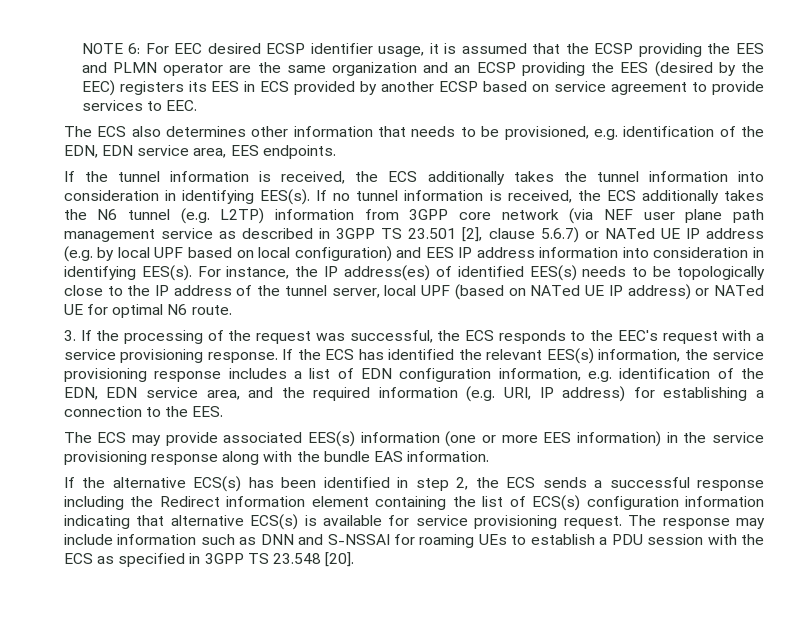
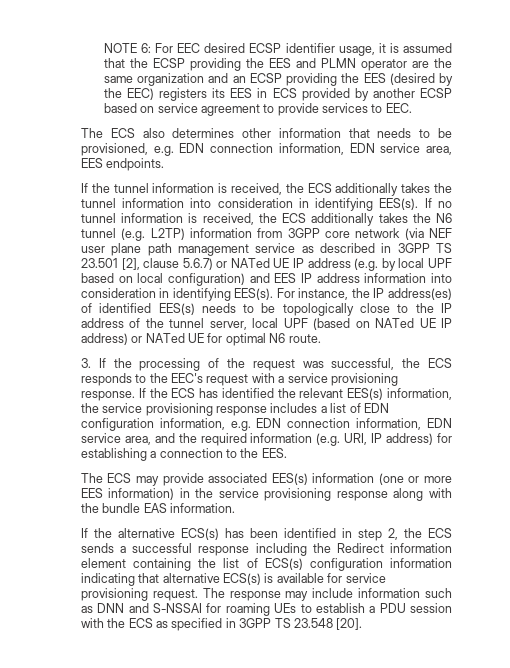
- The ECS also determines other information that needs to be provisioned, e.g. identification of the EDN, EDN service area, EES endpoints.
+ The ECS also determines other information that needs to be provisioned, e.g. EDN connection information, EDN service area, EES endpoints.
- If the ECS has identified the relevant EES(s) information, the service provisioning response includes a list of EDN configuration information, e.g. identification of the EDN, EDN service area, and the required information (e.g. URI, IP address) for establishing a connection to the EES.
+ If the ECS has identified the relevant EES(s) information, the service provisioning response includes a list of EDN configuration information, e.g. EDN connection information, EDN service area, and the required information (e.g. URI, IP address) for establishing a connection to the EES.

